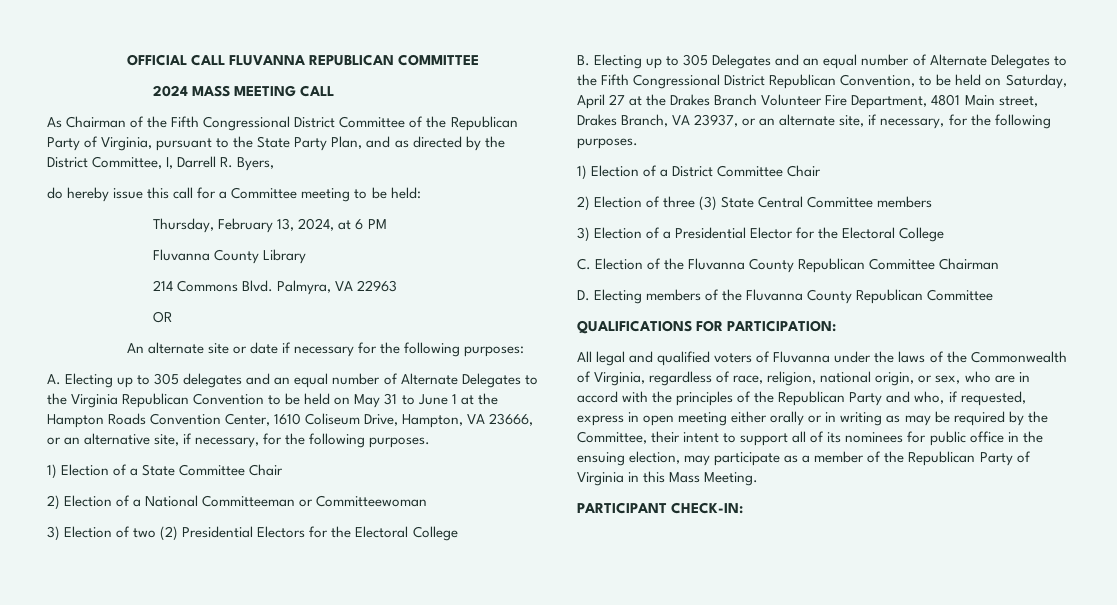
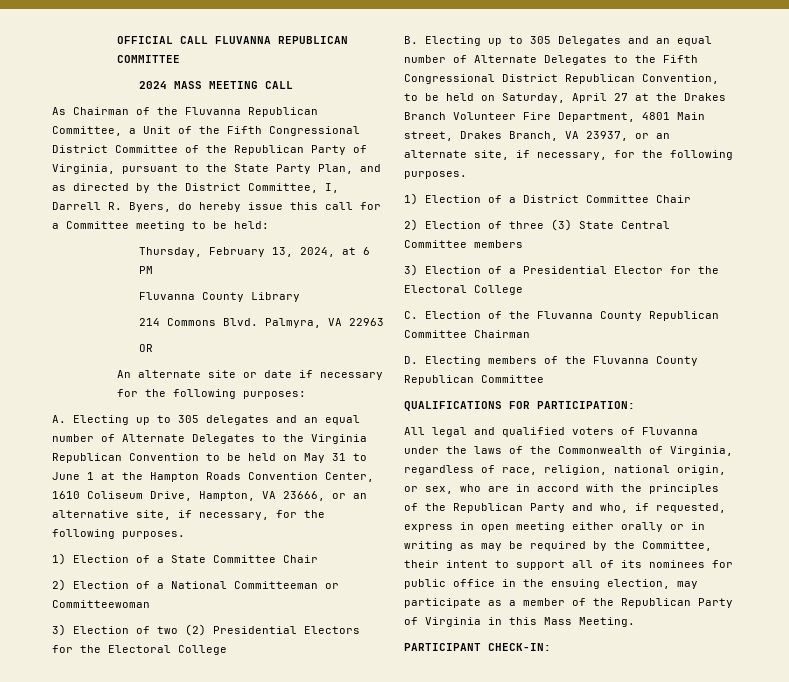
- As Chairman of the Fifth Congressional District Committee of the Republican Party of Virginia, pursuant to the State Party Plan, and as directed by the District Committee, I, Darrell R. Byers,
- do hereby issue this call for a Committee meeting to be held:
+ As Chairman of the Fluvanna Republican Committee, a Unit of the Fifth Congressional District Committee of the Republican Party of Virginia, pursuant to the State Party Plan, and as directed by the District Committee, I, Darrell R. Byers, do hereby issue this call for a Committee meeting to be held:

